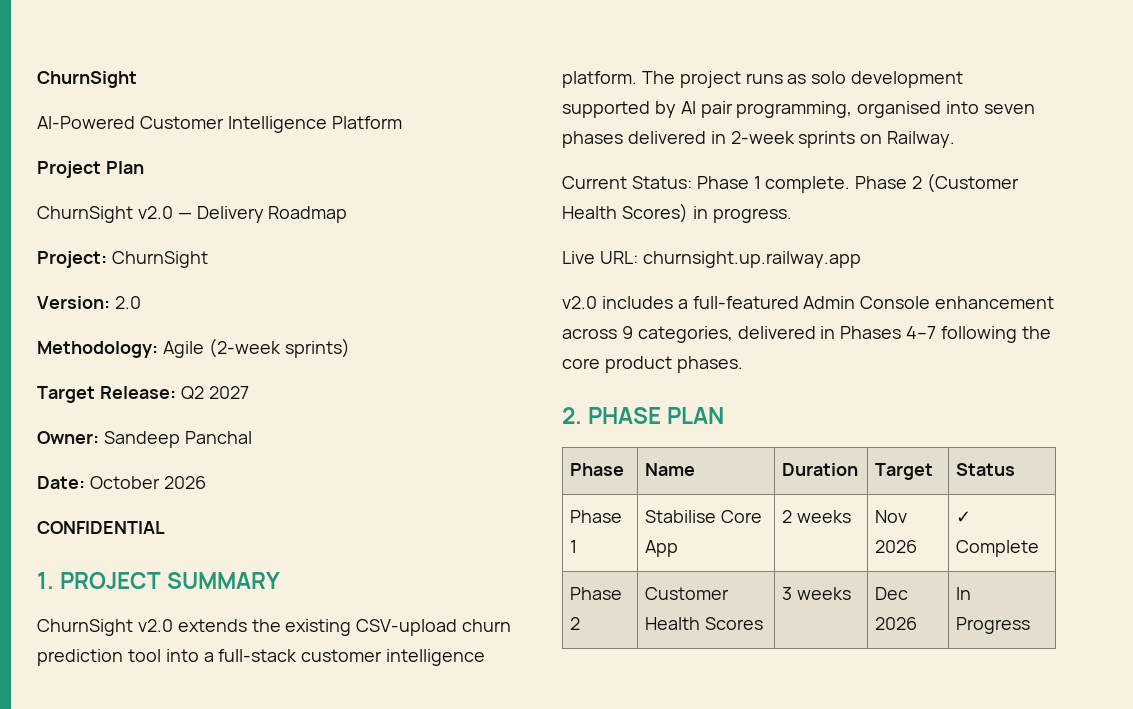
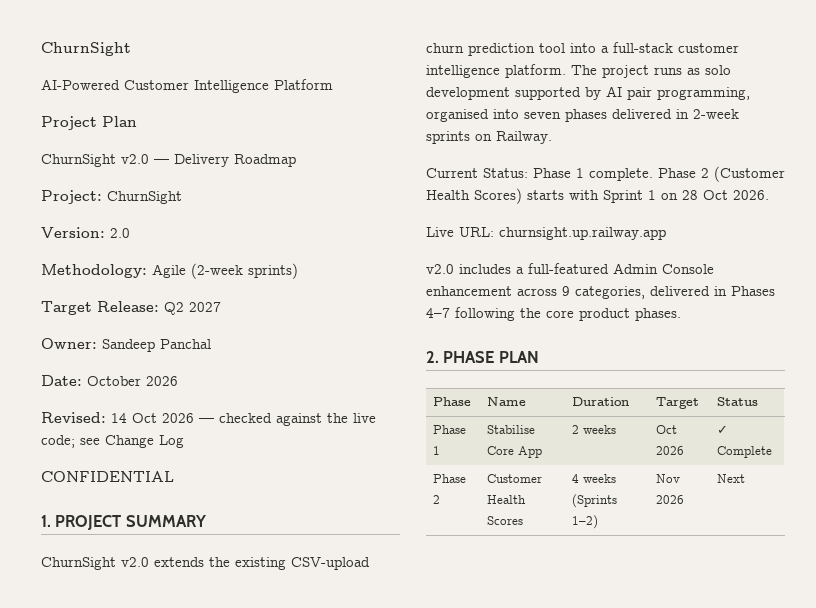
+ Revised: 14 Oct 2026 — checked against the live code; see Change Log
- Phase 2 (Customer Health Scores) in progress.
+ Phase 2 (Customer Health Scores) starts with Sprint 1 on 28 Oct 2026.
- Phase 1 | Stabilise Core App | 2 weeks | Nov 2026 | ✓ Complete
+ Phase 1 | Stabilise Core App | 2 weeks | Oct 2026 | ✓ Complete
- Phase 2 | Customer Health Scores | 3 weeks | Dec 2026 | In Progress
+ Phase 2 | Customer Health Scores | 4 weeks (Sprints 1–2) | Nov 2026 | Next

